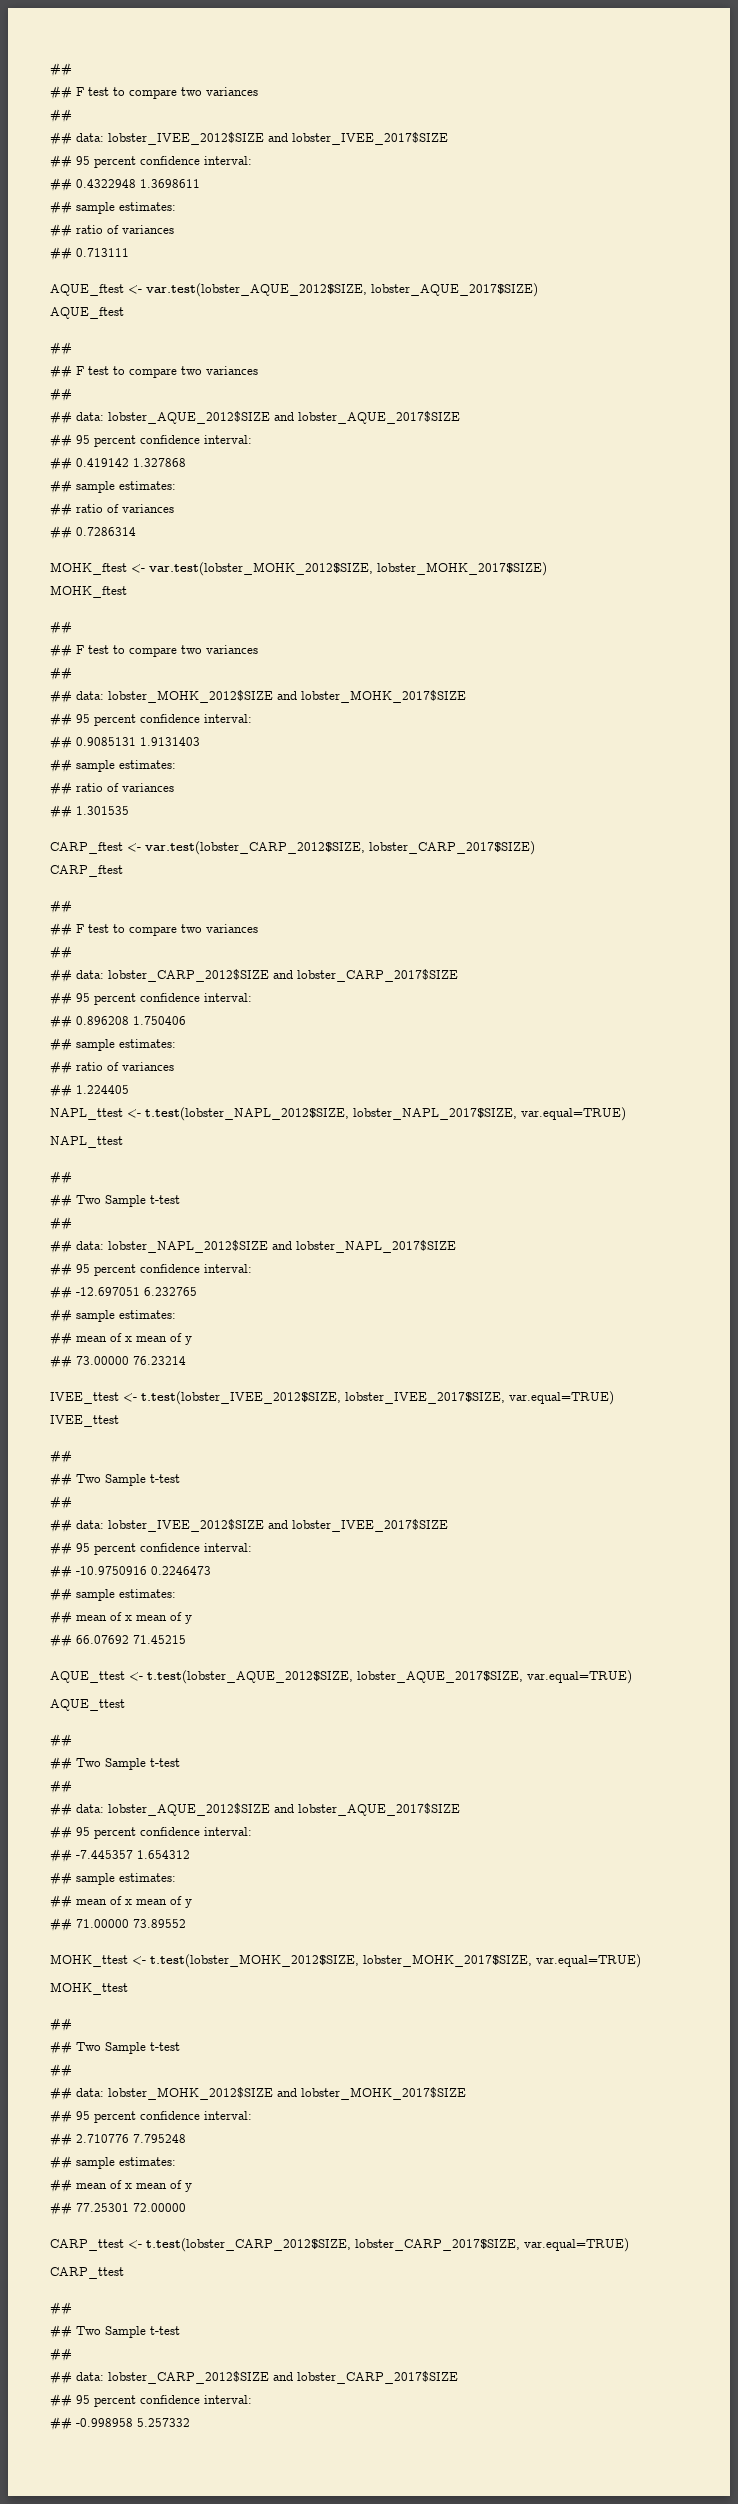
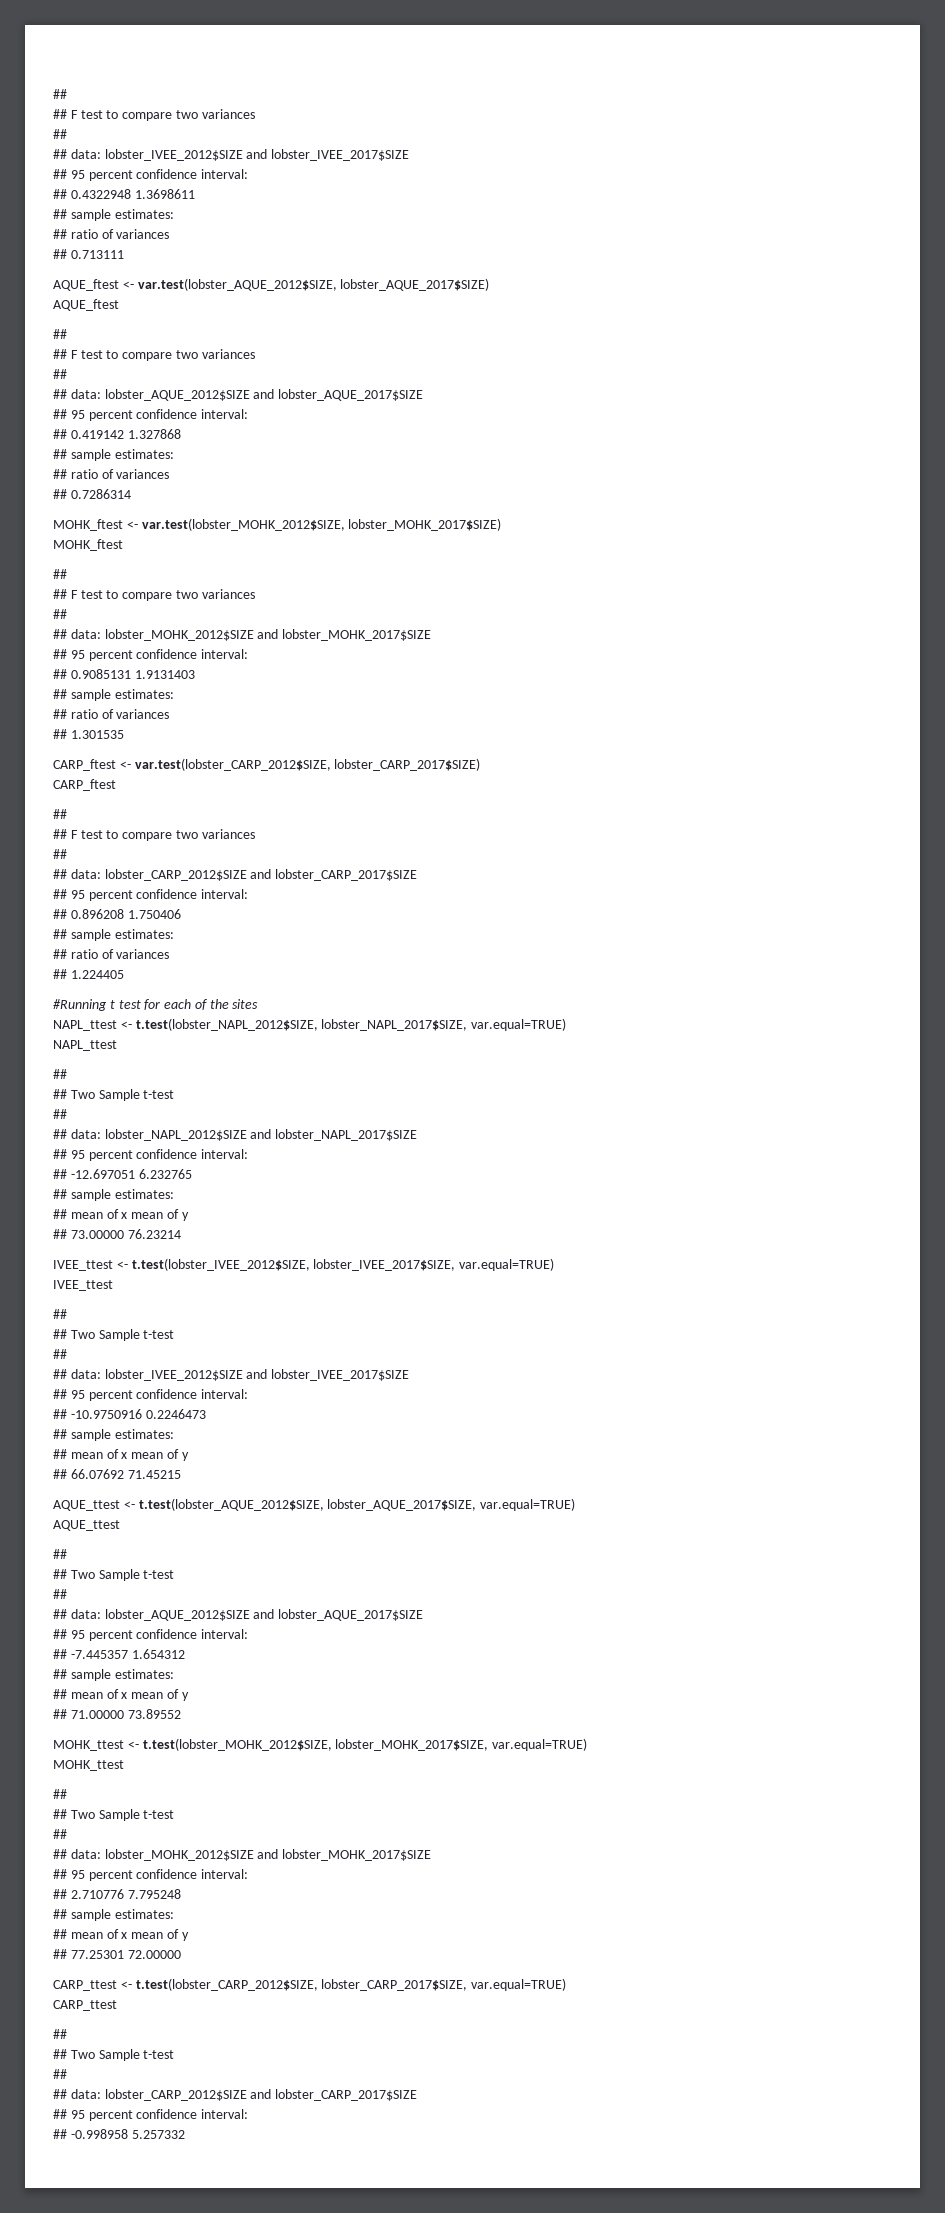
+ #Running t test for each of the sites

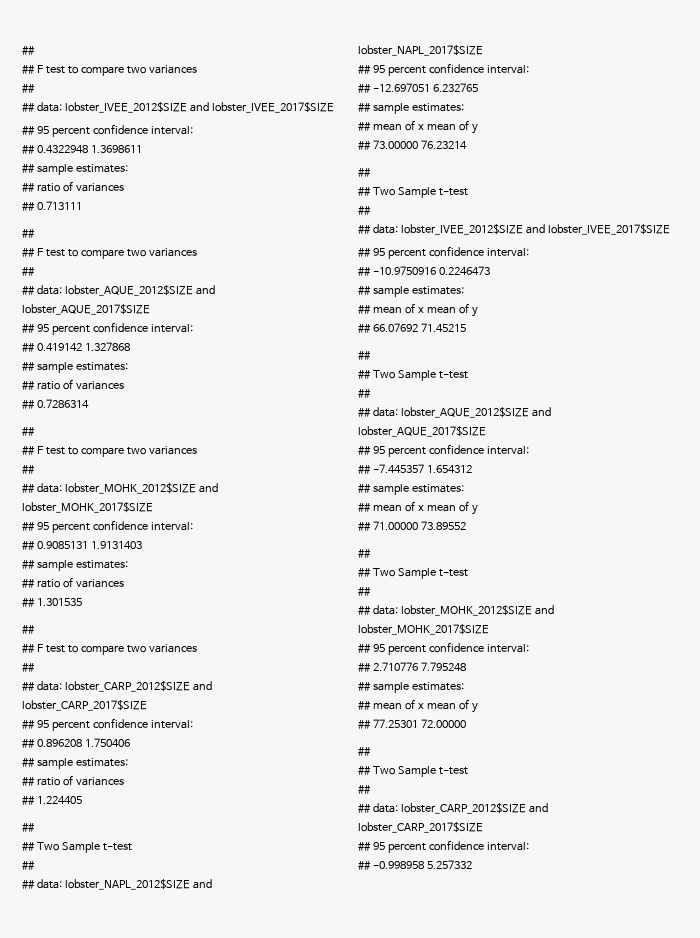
- AQUE_ftest <- var.test(lobster_AQUE_2012$SIZE, lobster_AQUE_2017$SIZE)
- AQUE_ftest
- MOHK_ftest <- var.test(lobster_MOHK_2012$SIZE, lobster_MOHK_2017$SIZE)
- MOHK_ftest
- CARP_ftest <- var.test(lobster_CARP_2012$SIZE, lobster_CARP_2017$SIZE)
- CARP_ftest
- #Running t test for each of the sites
- NAPL_ttest <- t.test(lobster_NAPL_2012$SIZE, lobster_NAPL_2017$SIZE, var.equal=TRUE)
- NAPL_ttest
- IVEE_ttest <- t.test(lobster_IVEE_2012$SIZE, lobster_IVEE_2017$SIZE, var.equal=TRUE)
- IVEE_ttest
- AQUE_ttest <- t.test(lobster_AQUE_2012$SIZE, lobster_AQUE_2017$SIZE, var.equal=TRUE)
- AQUE_ttest
- MOHK_ttest <- t.test(lobster_MOHK_2012$SIZE, lobster_MOHK_2017$SIZE, var.equal=TRUE)
- MOHK_ttest
- CARP_ttest <- t.test(lobster_CARP_2012$SIZE, lobster_CARP_2017$SIZE, var.equal=TRUE)
- CARP_ttest

